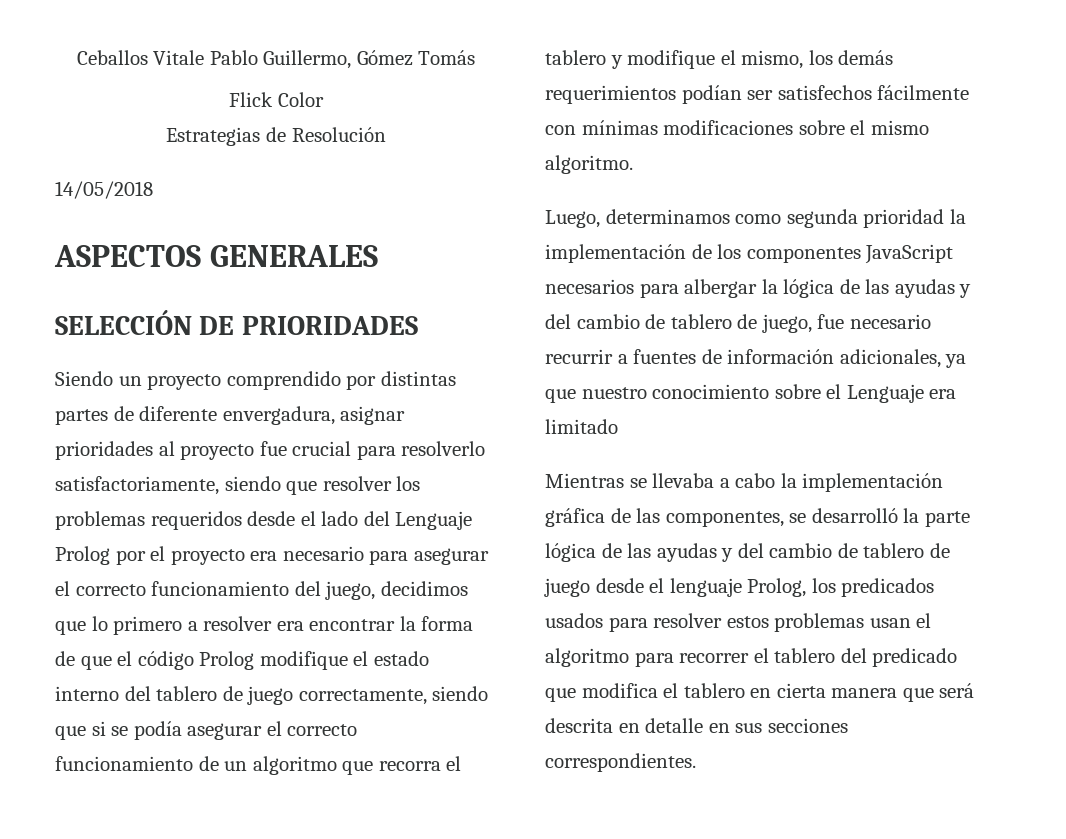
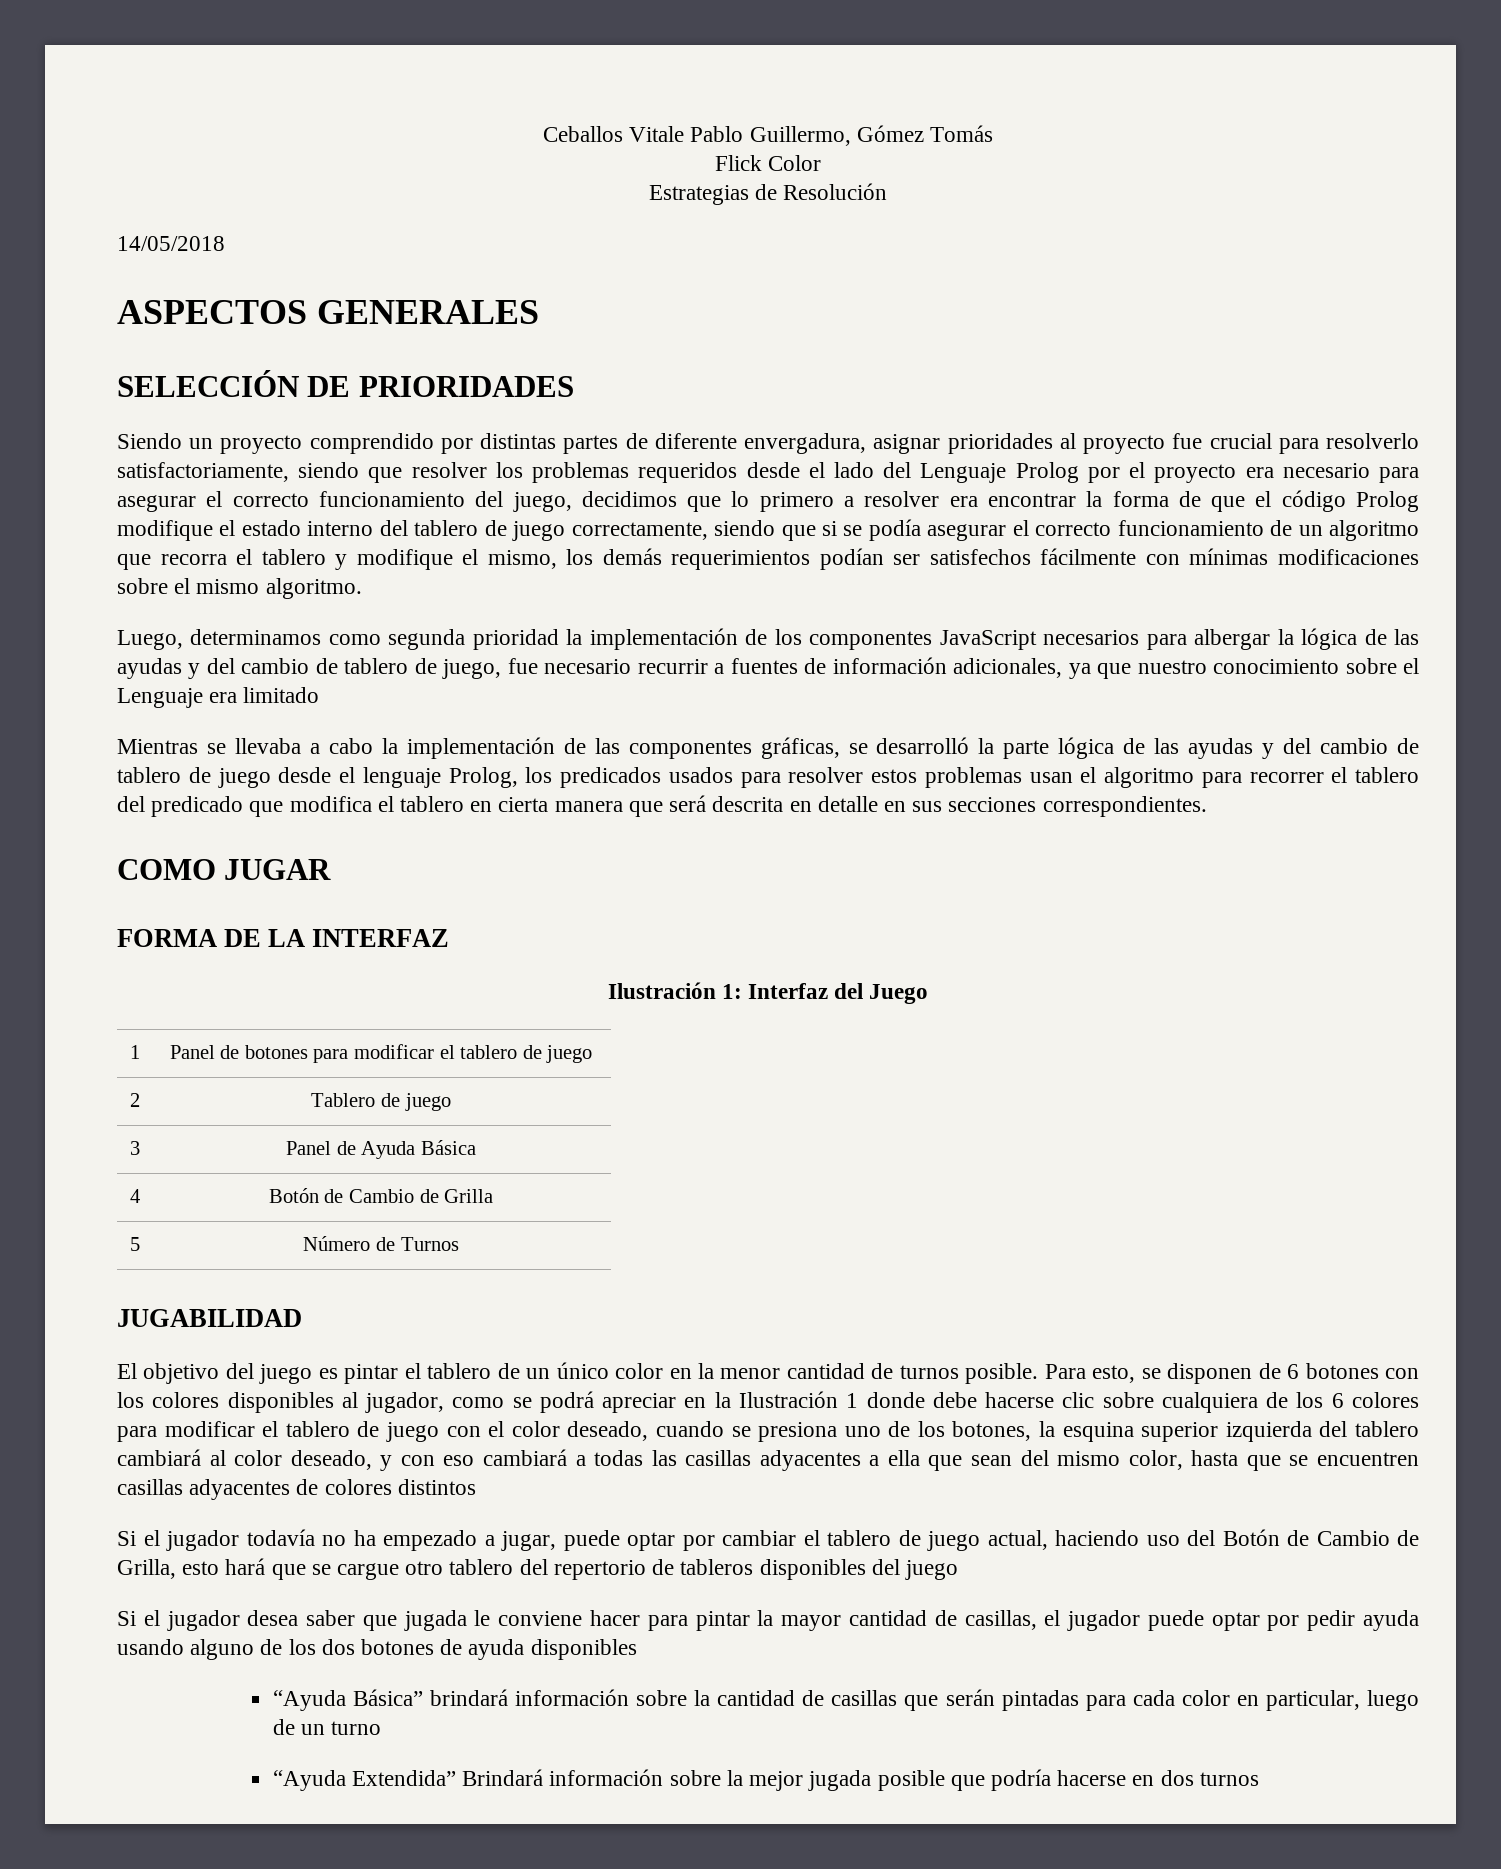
- Mientras se llevaba a cabo la implementación gráfica de las componentes, se desarrolló la parte lógica de las ayudas y del cambio de tablero de juego desde el lenguaje Prolog, los predicados usados para resolver estos problemas usan el algoritmo para recorrer el tablero del predicado que modifica el tablero en cierta manera que será descrita en detalle en sus secciones correspondientes.
+ Mientras se llevaba a cabo la implementación de las componentes gráficas, se desarrolló la parte lógica de las ayudas y del cambio de tablero de juego desde el lenguaje Prolog, los predicados usados para resolver estos problemas usan el algoritmo para recorrer el tablero del predicado que modifica el tablero en cierta manera que será descrita en detalle en sus secciones correspondientes.
+ COMO JUGAR
+ FORMA DE LA INTERFAZ
+ Ilustración 1: Interfaz del Juego
+ 1 | Panel de botones para modificar el tablero de juego
+ 2 | Tablero de juego
+ 3 | Panel de Ayuda Básica
+ 4 | Botón de Cambio de Grilla
+ 5 | Número de Turnos
+ JUGABILIDAD
+ El objetivo del juego es pintar el tablero de un único color en la menor cantidad de turnos posible. Para esto, se disponen de 6 botones con los colores disponibles al jugador, como se podrá apreciar en la Ilustración 1 donde debe hacerse clic sobre cualquiera de los 6 colores para modificar el tablero de juego con el color deseado, cuando se presiona uno de los botones, la esquina superior izquierda del tablero cambiará al color deseado, y con eso cambiará a todas las casillas adyacentes a ella que sean del mismo color, hasta que se encuentren casillas adyacentes de colores distintos
+ Si el jugador todavía no ha empezado a jugar, puede optar por cambiar el tablero de juego actual, haciendo uso del Botón de Cambio de Grilla, esto hará que se cargue otro tablero del repertorio de tableros disponibles del juego
+ Si el jugador desea saber que jugada le conviene hacer para pintar la mayor cantidad de casillas, el jugador puede optar por pedir ayuda usando alguno de los dos botones de ayuda disponibles
+ “Ayuda Básica” brindará información sobre la cantidad de casillas que serán pintadas para cada color en particular, luego de un turno
+ “Ayuda Extendida” Brindará información sobre la mejor jugada posible que podría hacerse en dos turnos

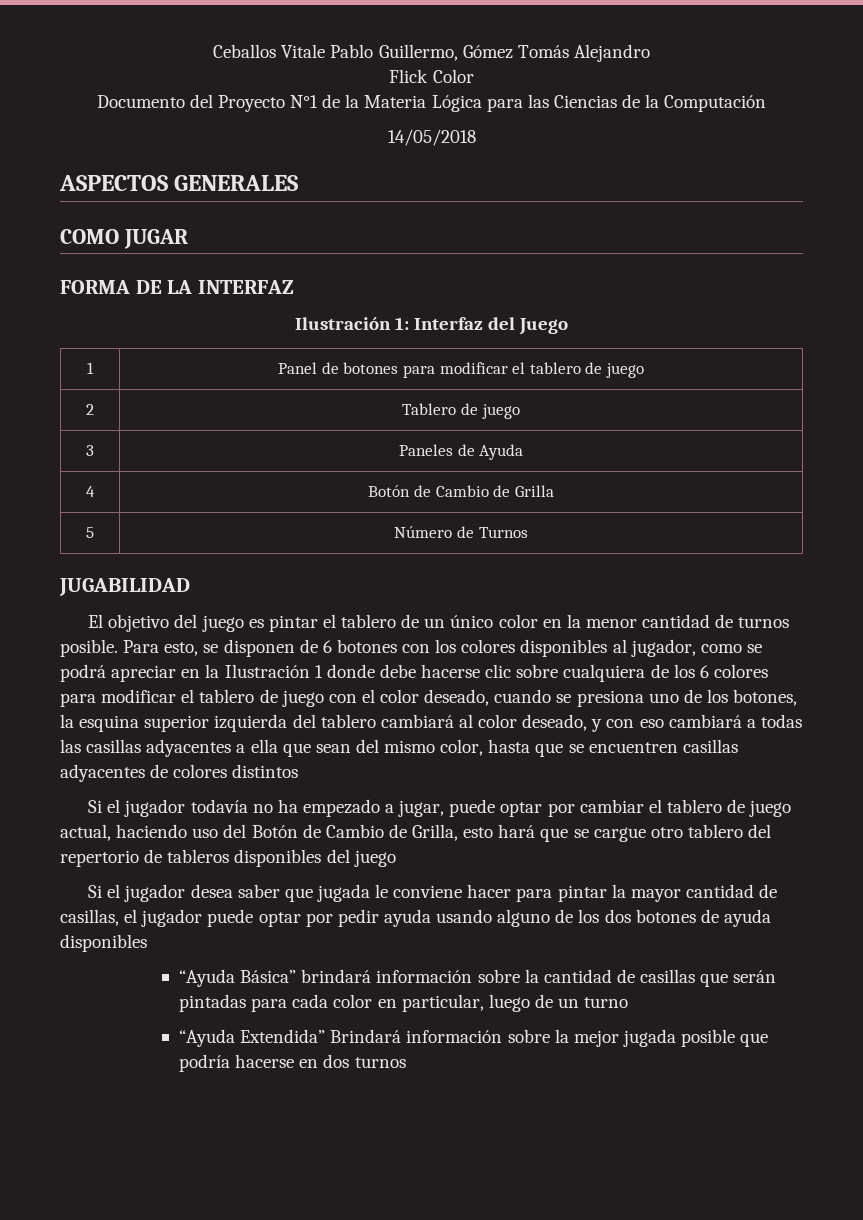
- Ceballos Vitale Pablo Guillermo, Gómez Tomás
+ Ceballos Vitale Pablo Guillermo, Gómez Tomás Alejandro
- Estrategias de Resolución
+ Documento del Proyecto N°1 de la Materia Lógica para las Ciencias de la Computación
  14/05/2018
  ASPECTOS GENERALES
- SELECCIÓN DE PRIORIDADES
- Siendo un proyecto comprendido por distintas partes de diferente envergadura, asignar prioridades al proyecto fue crucial para resolverlo satisfactoriamente, siendo que resolver los problemas requeridos desde el lado del Lenguaje Prolog por el proyecto era necesario para asegurar el correcto funcionamiento del juego, decidimos que lo primero a resolver era encontrar la forma de que el código Prolog modifique el estado interno del tablero de juego correctamente, siendo que si se podía asegurar el correcto funcionamiento de un algoritmo que recorra el tablero y modifique el mismo, los demás requerimientos podían ser satisfechos fácilmente con mínimas modificaciones sobre el mismo algoritmo.
- Luego, determinamos como segunda prioridad la implementación de los componentes JavaScript necesarios para albergar la lógica de las ayudas y del cambio de tablero de juego, fue necesario recurrir a fuentes de información adicionales, ya que nuestro conocimiento sobre el Lenguaje era limitado
- Mientras se llevaba a cabo la implementación de las componentes gráficas, se desarrolló la parte lógica de las ayudas y del cambio de tablero de juego desde el lenguaje Prolog, los predicados usados para resolver estos problemas usan el algoritmo para recorrer el tablero del predicado que modifica el tablero en cierta manera que será descrita en detalle en sus secciones correspondientes.
- 3 | Panel de Ayuda Básica
+ 3 | Paneles de Ayuda

